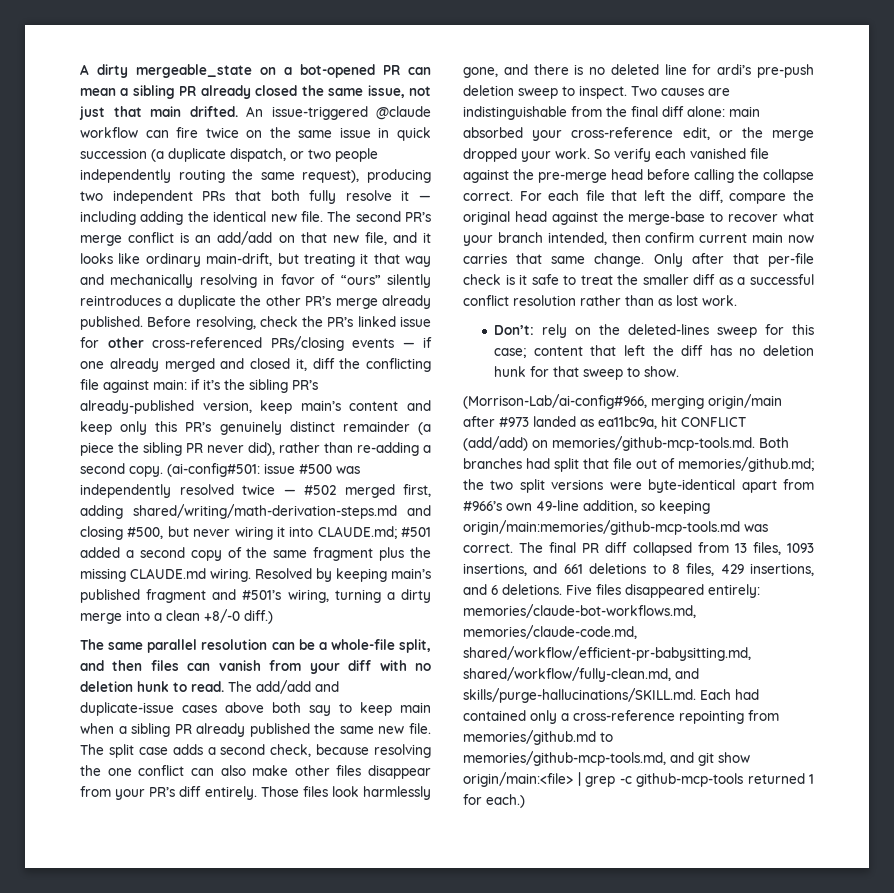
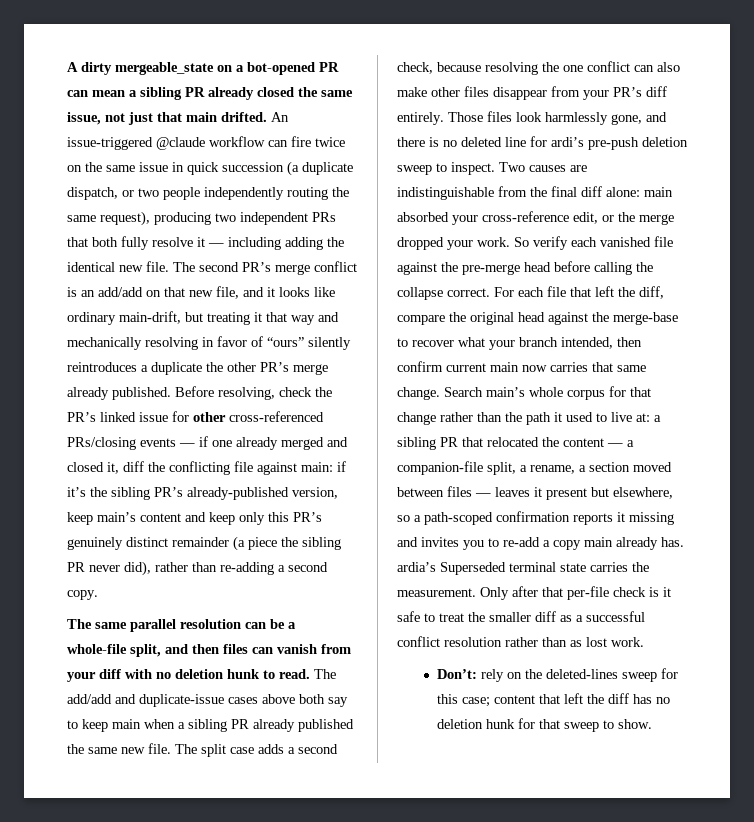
- (ai-config#501: issue #500 was independently resolved twice — #502 merged first, adding shared/writing/math-derivation-steps.md and closing #500, but never wiring it into CLAUDE.md; #501 added a second copy of the same fragment plus the missing CLAUDE.md wiring. Resolved by keeping main’s published fragment and #501’s wiring, turning a dirty merge into a clean +8/-0 diff.)
+ Search main’s whole corpus for that change rather than the path it used to live at: a sibling PR that relocated the content — a companion-file split, a rename, a section moved between files — leaves it present but elsewhere, so a path-scoped confirmation reports it missing and invites you to re-add a copy main already has. ardia’s Superseded terminal state carries the measurement.
- (Morrison-Lab/ai-config#966, merging origin/main after #973 landed as ea11bc9a, hit CONFLICT (add/add) on memories/github-mcp-tools.md. Both branches had split that file out of memories/github.md; the two split versions were byte-identical apart from #966’s own 49-line addition, so keeping origin/main:memories/github-mcp-tools.md was correct. The final PR diff collapsed from 13 files, 1093 insertions, and 661 deletions to 8 files, 429 insertions, and 6 deletions. Five files disappeared entirely: memories/claude-bot-workflows.md, memories/claude-code.md, shared/workflow/efficient-pr-babysitting.md, shared/workflow/fully-clean.md, and skills/purge-hallucinations/SKILL.md. Each had contained only a cross-reference repointing from memories/github.md to memories/github-mcp-tools.md, and git show origin/main:<file> | grep -c github-mcp-tools returned 1 for each.)

